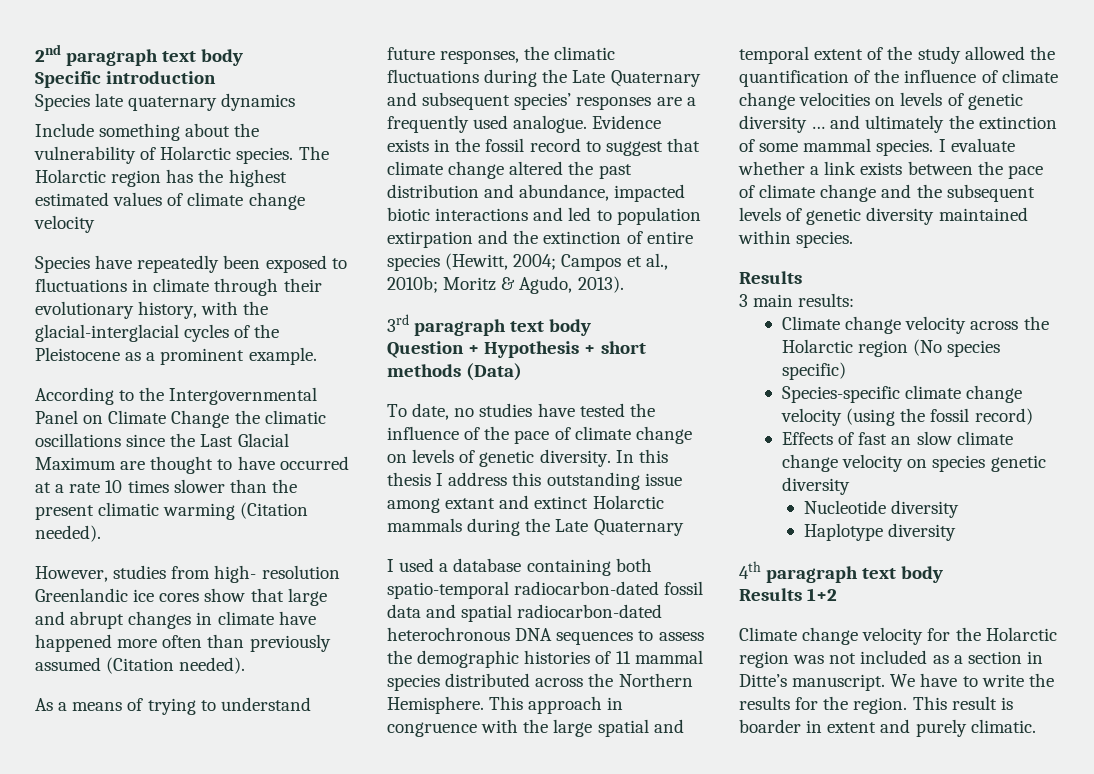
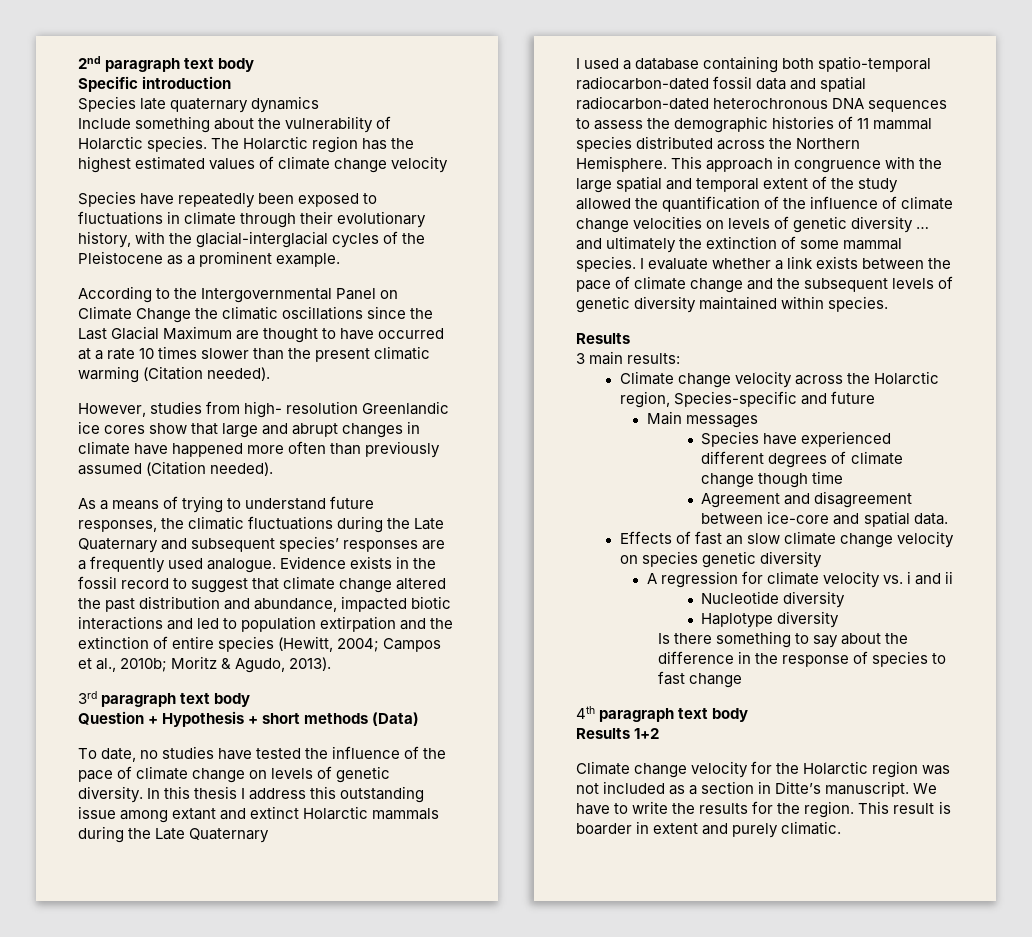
- Climate change velocity across the Holarctic region (No species specific)
- Species-specific climate change velocity (using the fossil record)
+ Climate change velocity across the Holarctic region, Species-specific and future
+ Main messages
+ Species have experienced different degrees of climate change though time
+ Agreement and disagreement between ice-core and spatial data.
+ A regression for climate velocity vs. i and ii
  Nucleotide diversity
  Haplotype diversity
+ Is there something to say about the difference in the response of species to fast change

